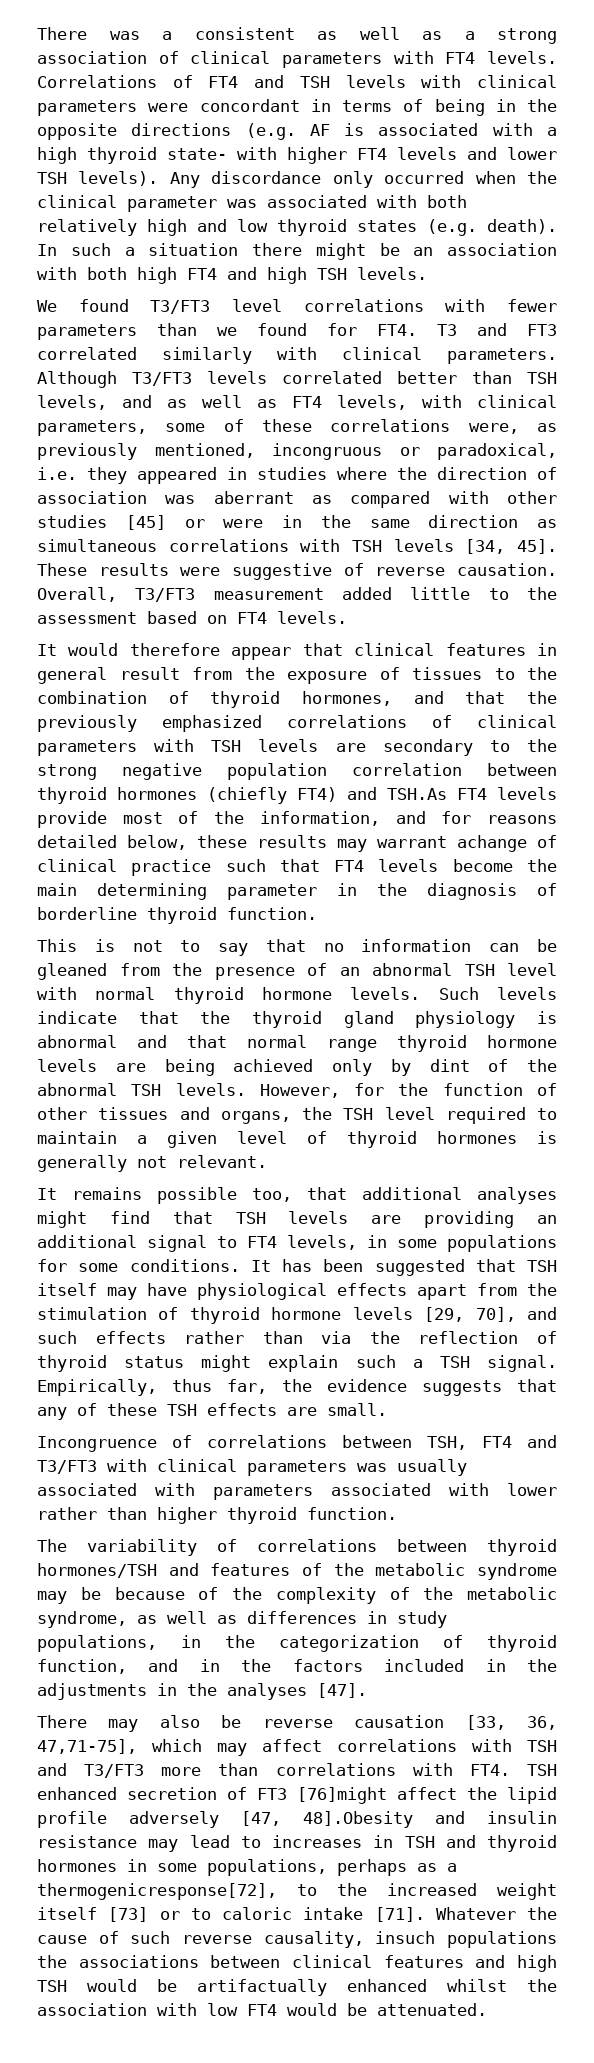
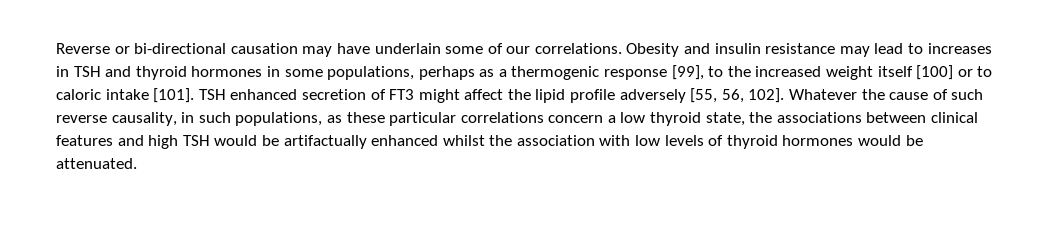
- There was a consistent as well as a strong association of clinical parameters with FT4 levels. Correlations of FT4 and TSH levels with clinical parameters were concordant in terms of being in the opposite directions (e.g. AF is associated with a high thyroid state- with higher FT4 levels and lower TSH levels). Any discordance only occurred when the clinical parameter was associated with both relatively high and low thyroid states (e.g. death). In such a situation there might be an association with both high FT4 and high TSH levels.
- We found T3/FT3 level correlations with fewer parameters than we found for FT4. T3 and FT3 correlated similarly with clinical parameters. Although T3/FT3 levels correlated better than TSH levels, and as well as FT4 levels, with clinical parameters, some of these correlations were, as previously mentioned, incongruous or paradoxical, i.e. they appeared in studies where the direction of association was aberrant as compared with other studies [45] or were in the same direction as simultaneous correlations with TSH levels [34, 45]. These results were suggestive of reverse causation. Overall, T3/FT3 measurement added little to the assessment based on FT4 levels.
- It would therefore appear that clinical features in general result from the exposure of tissues to the combination of thyroid hormones, and that the previously emphasized correlations of clinical parameters with TSH levels are secondary to the strong negative population correlation between thyroid hormones (chiefly FT4) and TSH.As FT4 levels provide most of the information, and for reasons detailed below, these results may warrant achange of clinical practice such that FT4 levels become the main determining parameter in the diagnosis of borderline thyroid function.
- This is not to say that no information can be gleaned from the presence of an abnormal TSH level with normal thyroid hormone levels. Such levels indicate that the thyroid gland physiology is abnormal and that normal range thyroid hormone levels are being achieved only by dint of the abnormal TSH levels. However, for the function of other tissues and organs, the TSH level required to maintain a given level of thyroid hormones is generally not relevant.
- It remains possible too, that additional analyses might find that TSH levels are providing an additional signal to FT4 levels, in some populations for some conditions. It has been suggested that TSH itself may have physiological effects apart from the stimulation of thyroid hormone levels [29, 70], and such effects rather than via the reflection of thyroid status might explain such a TSH signal. Empirically, thus far, the evidence suggests that any of these TSH effects are small.
- Incongruence of correlations between TSH, FT4 and T3/FT3 with clinical parameters was usually associated with parameters associated with lower rather than higher thyroid function.
- The variability of correlations between thyroid hormones/TSH and features of the metabolic syndrome may be because of the complexity of the metabolic syndrome, as well as differences in study populations, in the categorization of thyroid function, and in the factors included in the adjustments in the analyses [47].
- There may also be reverse causation [33, 36, 47,71-75], which may affect correlations with TSH and T3/FT3 more than correlations with FT4. TSH enhanced secretion of FT3 [76]might affect the lipid profile adversely [47, 48].Obesity and insulin resistance may lead to increases in TSH and thyroid hormones in some populations, perhaps as a thermogenicresponse[72], to the increased weight itself [73] or to caloric intake [71].
+ Reverse or bi-directional causation may have underlain some of our correlations. Obesity and insulin resistance may lead to increases in TSH and thyroid hormones in some populations, perhaps as a thermogenic response [99], to the increased weight itself [100] or to caloric intake [101]. TSH enhanced secretion of FT3 might affect the lipid profile adversely [55, 56, 102].
- Whatever the cause of such reverse causality, insuch populations the associations between clinical features and high TSH would be artifactually enhanced whilst the association with low FT4 would be attenuated.
+ Whatever the cause of such reverse causality, in such populations, as these particular correlations concern a low thyroid state, the associations between clinical features and high TSH would be artifactually enhanced whilst the association with low levels of thyroid hormones would be attenuated.

